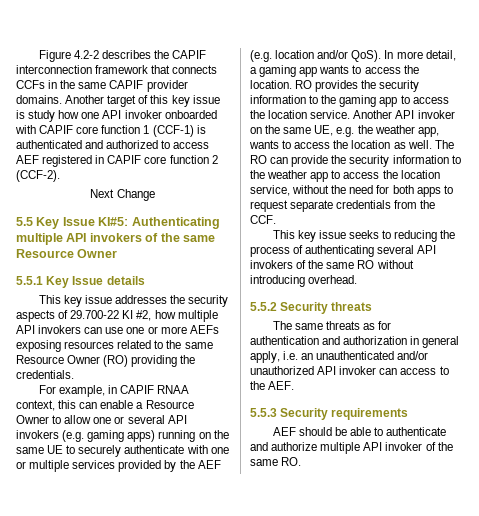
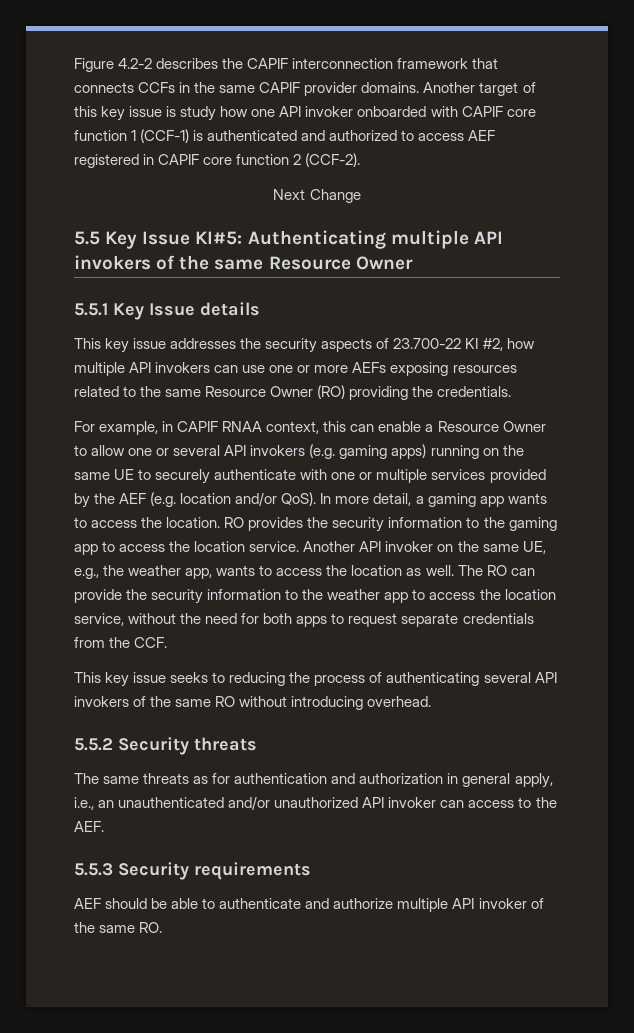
- This key issue addresses the security aspects of 29.700-22 KI #2, how multiple API invokers can use one or more AEFs exposing resources related to the same Resource Owner (RO) providing the credentials.
+ This key issue addresses the security aspects of 23.700-22 KI #2, how multiple API invokers can use one or more AEFs exposing resources related to the same Resource Owner (RO) providing the credentials.
- Another API invoker on the same UE, e.g. the weather app, wants to access the location as well.
+ Another API invoker on the same UE, e.g., the weather app, wants to access the location as well.
- The same threats as for authentication and authorization in general apply, i.e. an unauthenticated and/or unauthorized API invoker can access to the AEF.
+ The same threats as for authentication and authorization in general apply, i.e., an unauthenticated and/or unauthorized API invoker can access to the AEF.

